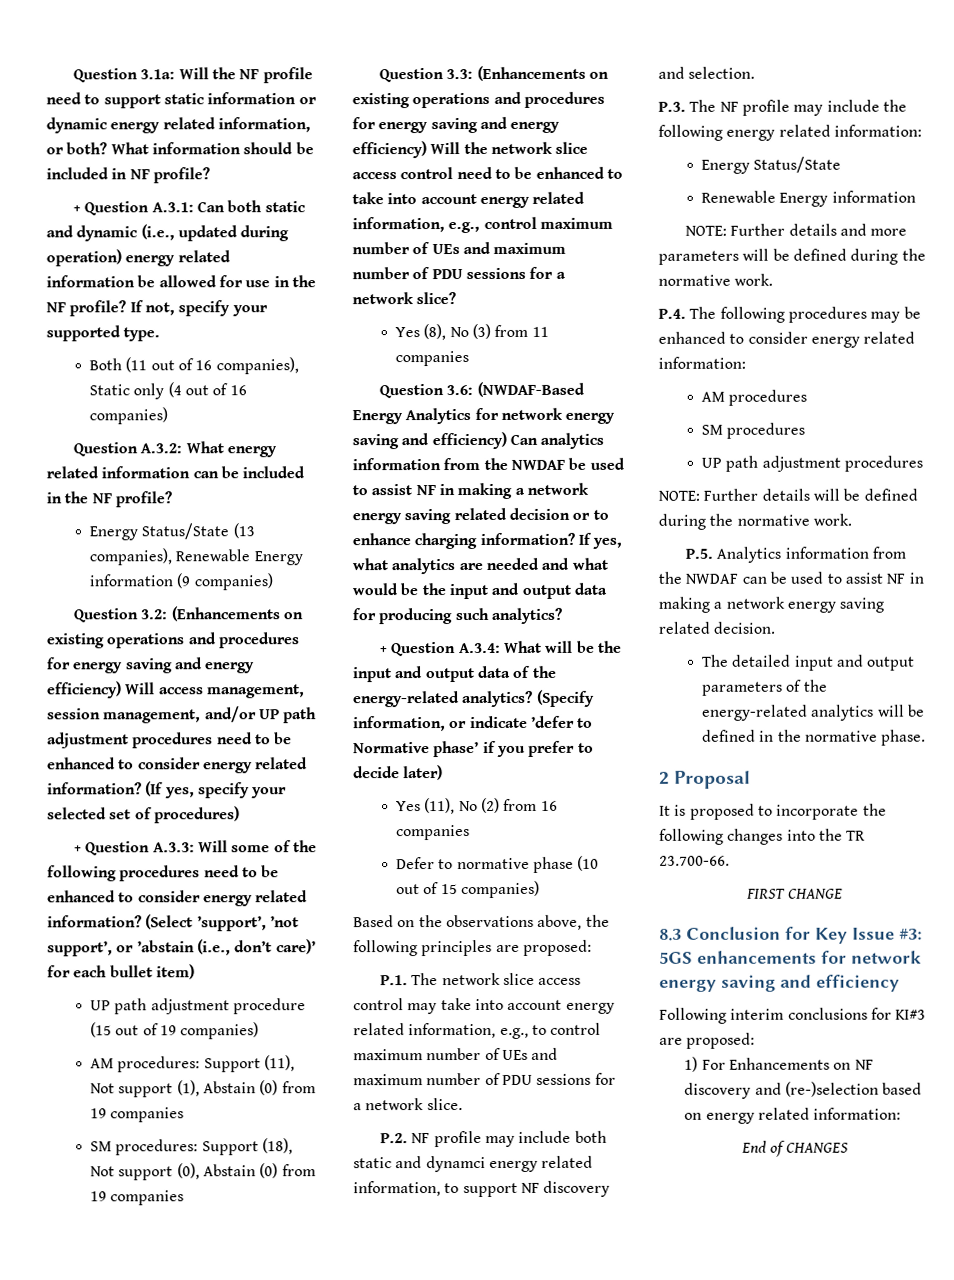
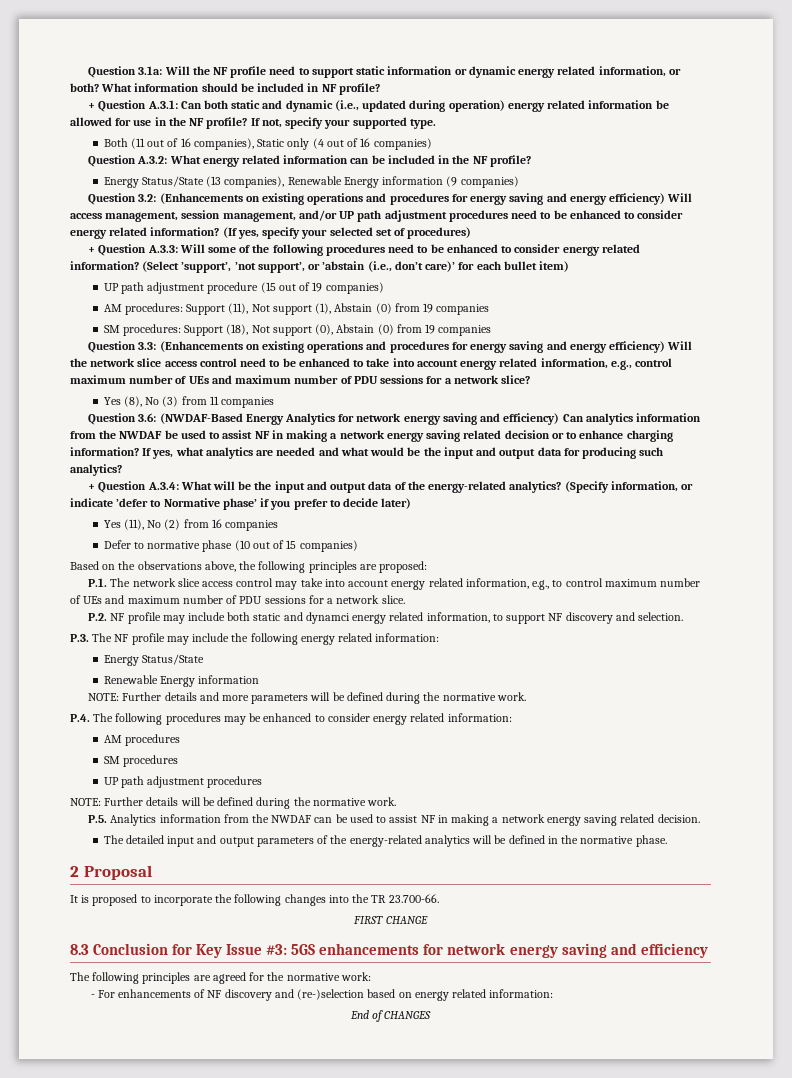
- Following interim conclusions for KI#3 are proposed:
- 1) For Enhancements on NF discovery and (re-)selection based on energy related information:
+ The following principles are agreed for the normative work:
+ - For enhancements of NF discovery and (re-)selection based on energy related information:

